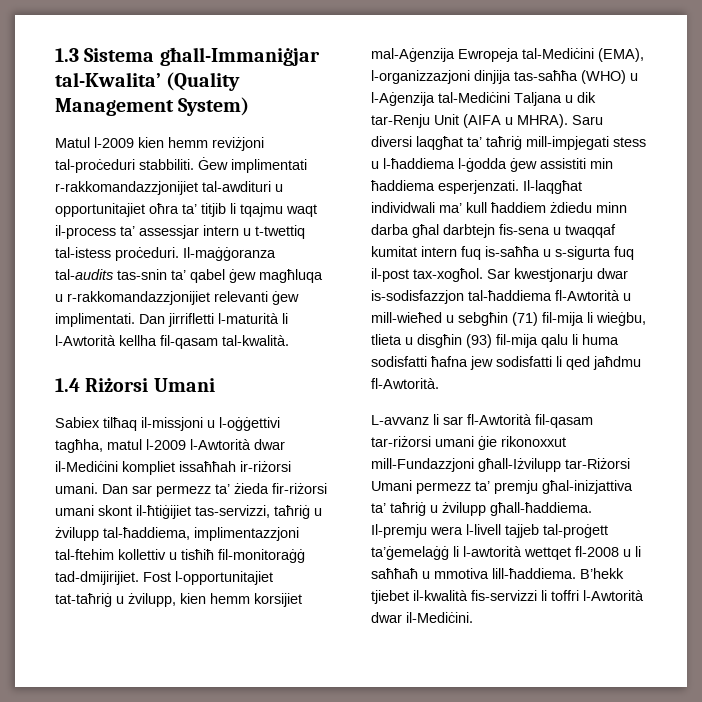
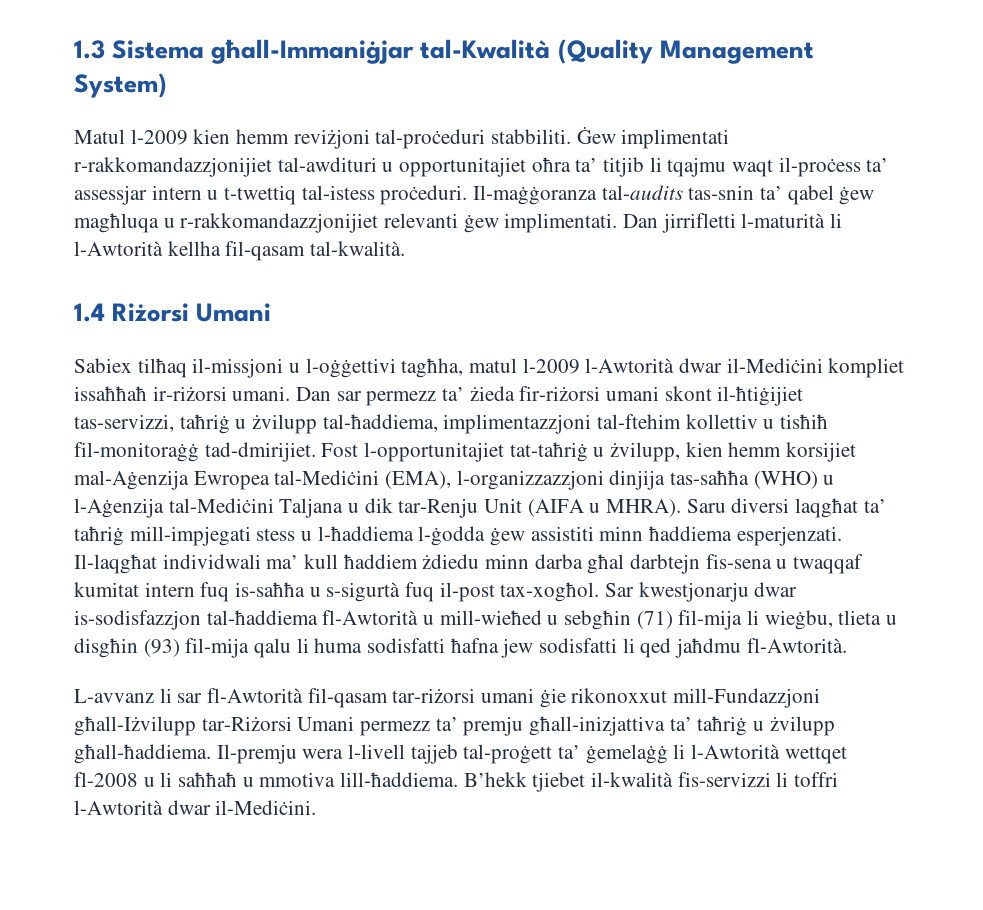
- 1.3 Sistema għall-Immaniġjar tal-Kwalita’ (Quality Management System)
+ 1.3 Sistema għall-Immaniġjar tal-Kwalità (Quality Management System)
- Ġew implimentati r-rakkomandazzjonijiet tal-awdituri u opportunitajiet oħra ta’ titjib li tqajmu waqt il-process ta’ assessjar intern u t-twettiq tal-istess proċeduri.
+ Ġew implimentati r-rakkomandazzjonijiet tal-awdituri u opportunitajiet oħra ta’ titjib li tqajmu waqt il-proċess ta’ assessjar intern u t-twettiq tal-istess proċeduri.
- Sabiex tilħaq il-missjoni u l-oġġettivi tagħha, matul l-2009 l-Awtorità dwar il-Mediċini kompliet issaħħah ir-riżorsi umani.
+ Sabiex tilħaq il-missjoni u l-oġġettivi tagħha, matul l-2009 l-Awtorità dwar il-Mediċini kompliet issaħħaħ ir-riżorsi umani.
- Dan sar permezz ta’ żieda fir-riżorsi umani skont il-ħtiġijiet tas-servizzi, taħriġ u żvilupp tal-ħaddiema, implimentazzjoni tal-ftehim kollettiv u tisħiħ fil-monitoraġġ tad-dmijirijiet.
+ Dan sar permezz ta’ żieda fir-riżorsi umani skont il-ħtiġijiet tas-servizzi, taħriġ u żvilupp tal-ħaddiema, implimentazzjoni tal-ftehim kollettiv u tisħiħ fil-monitoraġġ tad-dmirijiet.
- Fost l-opportunitajiet tat-taħriġ u żvilupp, kien hemm korsijiet mal-Aġenzija Ewropeja tal-Mediċini (EMA), l-organizzazjoni dinjija tas-saħħa (WHO) u l-Aġenzija tal-Mediċini Taljana u dik tar-Renju Unit (AIFA u MHRA).
+ Fost l-opportunitajiet tat-taħriġ u żvilupp, kien hemm korsijiet mal-Aġenzija Ewropea tal-Mediċini (EMA), l-organizzazzjoni dinjija tas-saħħa (WHO) u l-Aġenzija tal-Mediċini Taljana u dik tar-Renju Unit (AIFA u MHRA).
- Saru diversi laqgħat ta’ taħriġ mill-impjegati stess u l-ħaddiema l-ġodda ġew assistiti min ħaddiema esperjenzati.
+ Saru diversi laqgħat ta’ taħriġ mill-impjegati stess u l-ħaddiema l-ġodda ġew assistiti minn ħaddiema esperjenzati.
- Il-laqgħat individwali ma’ kull ħaddiem żdiedu minn darba għal darbtejn fis-sena u twaqqaf kumitat intern fuq is-saħħa u s-sigurta fuq il-post tax-xogħol.
+ Il-laqgħat individwali ma’ kull ħaddiem żdiedu minn darba għal darbtejn fis-sena u twaqqaf kumitat intern fuq is-saħħa u s-sigurtà fuq il-post tax-xogħol.
- L-avvanz li sar fl-Awtorità fil-qasam tar-riżorsi umani ġie rikonoxxut mill-Fundazzjoni għall-Iżvilupp tar-Riżorsi Umani permezz ta’ premju għal-inizjattiva ta’ taħriġ u żvilupp għall-ħaddiema.
+ L-avvanz li sar fl-Awtorità fil-qasam tar-riżorsi umani ġie rikonoxxut mill-Fundazzjoni għall-Iżvilupp tar-Riżorsi Umani permezz ta’ premju għall-inizjattiva ta’ taħriġ u żvilupp għall-ħaddiema.
- Il-premju wera l-livell tajjeb tal-proġett ta’ġemelaġġ li l-awtorità wettqet fl-2008 u li saħħaħ u mmotiva lill-ħaddiema.
+ Il-premju wera l-livell tajjeb tal-proġett ta’ ġemelaġġ li l-Awtorità wettqet fl-2008 u li saħħaħ u mmotiva lill-ħaddiema.

